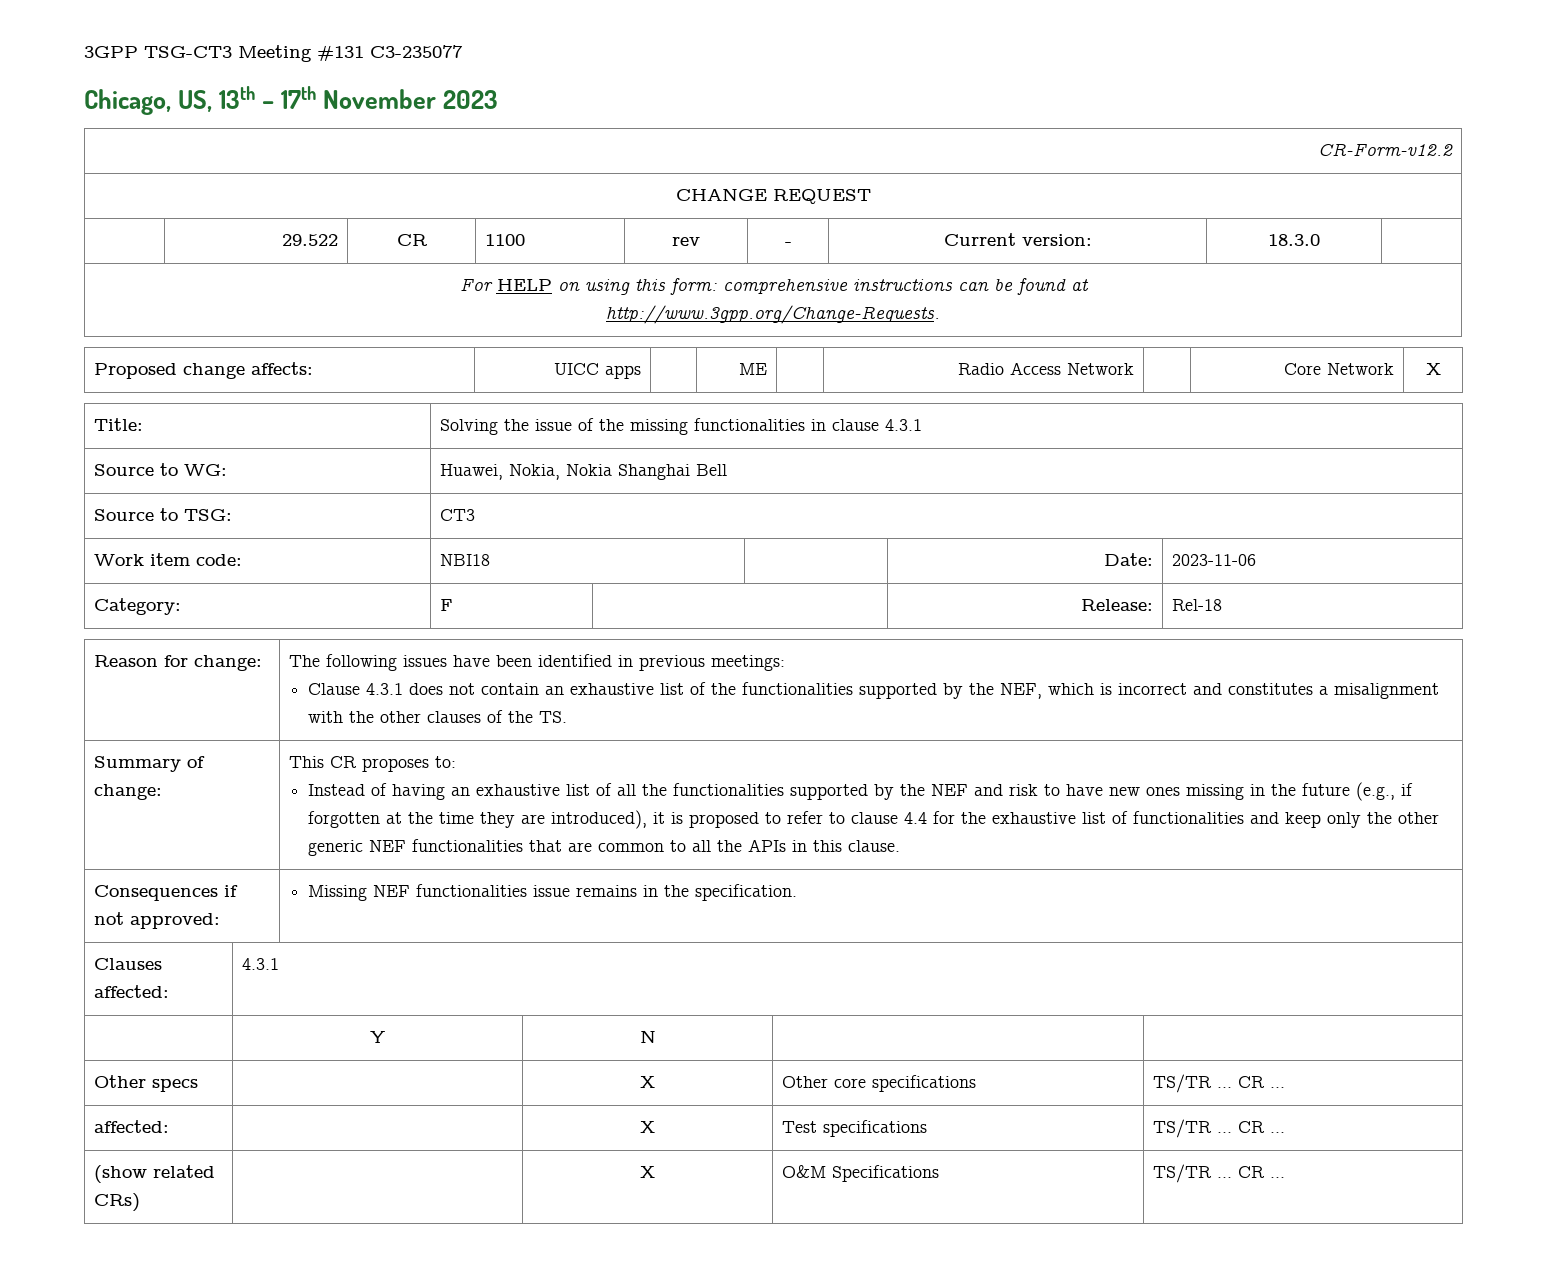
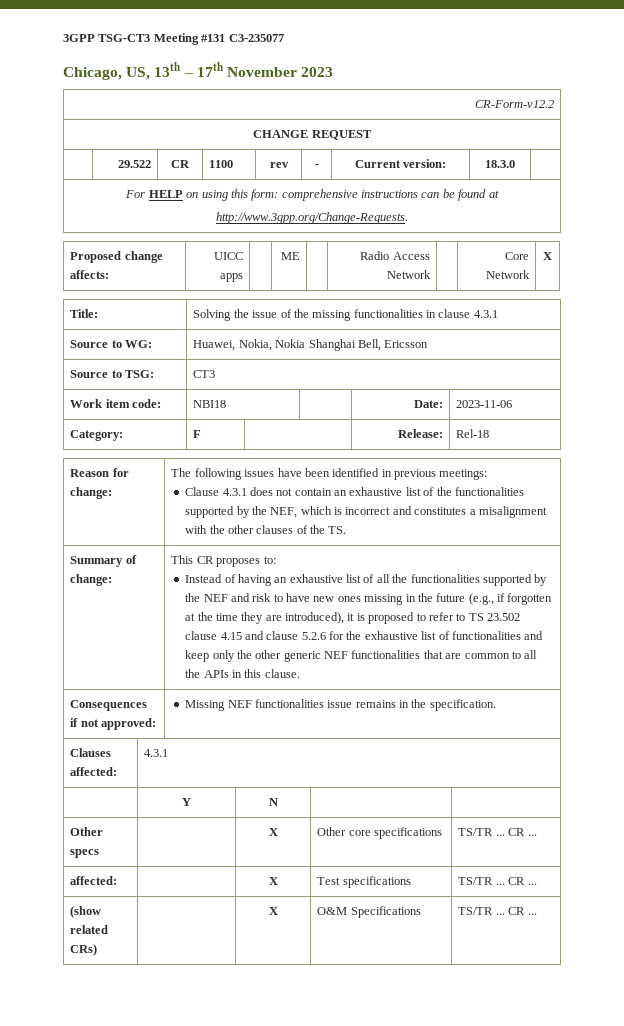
- Source to WG: | Huawei, Nokia, Nokia Shanghai Bell
+ Source to WG: | Huawei, Nokia, Nokia Shanghai Bell, Ericsson
- Instead of having an exhaustive list of all the functionalities supported by the NEF and risk to have new ones missing in the future (e.g., if forgotten at the time they are introduced), it is proposed to refer to clause 4.4 for the exhaustive list of functionalities and keep only the other generic NEF functionalities that are common to all the APIs in this clause.
+ Instead of having an exhaustive list of all the functionalities supported by the NEF and risk to have new ones missing in the future (e.g., if forgotten at the time they are introduced), it is proposed to refer to TS 23.502 clause 4.15 and clause 5.2.6 for the exhaustive list of functionalities and keep only the other generic NEF functionalities that are common to all the APIs in this clause.

